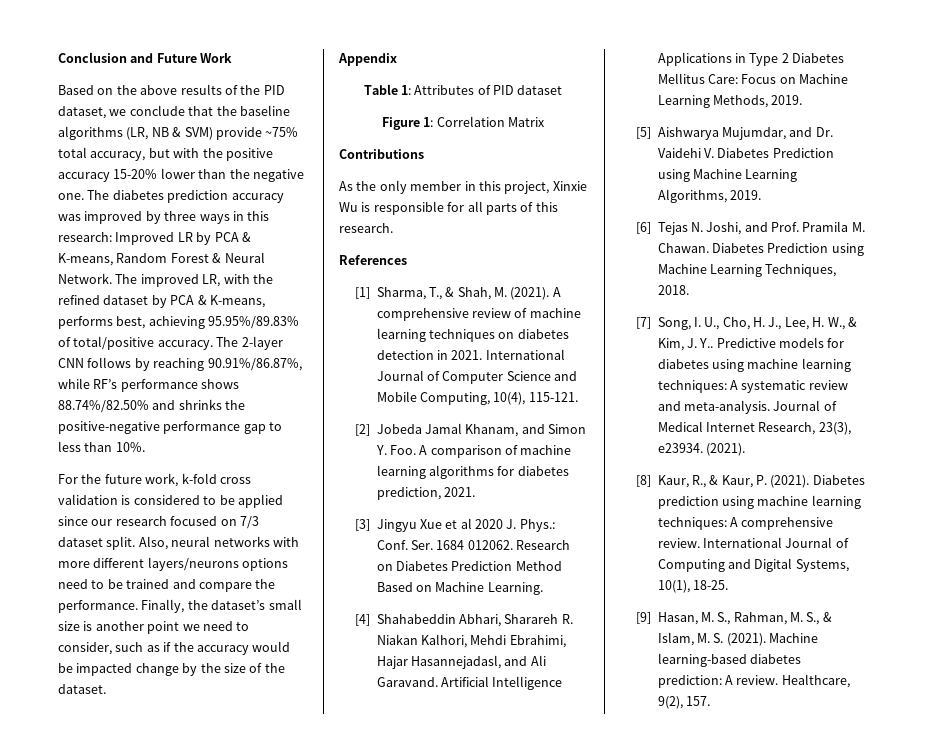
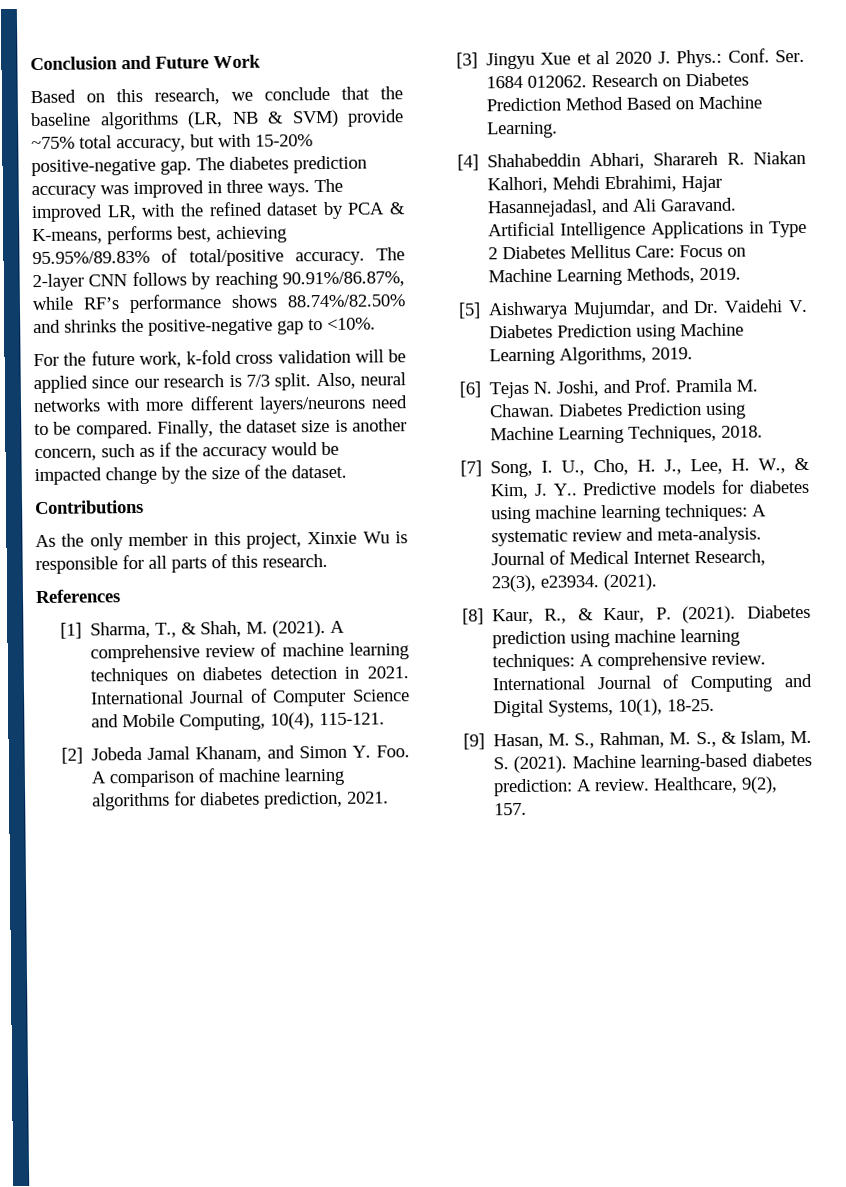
- Based on the above results of the PID dataset, we conclude that the baseline algorithms (LR, NB & SVM) provide ~75% total accuracy, but with the positive accuracy 15-20% lower than the negative one.
+ Based on this research, we conclude that the baseline algorithms (LR, NB & SVM) provide ~75% total accuracy, but with 15-20% positive-negative gap.
- The diabetes prediction accuracy was improved by three ways in this research: Improved LR by PCA & K-means, Random Forest & Neural Network.
+ The diabetes prediction accuracy was improved in three ways.
- The 2-layer CNN follows by reaching 90.91%/86.87%, while RF’s performance shows 88.74%/82.50% and shrinks the positive-negative performance gap to less than 10%.
+ The 2-layer CNN follows by reaching 90.91%/86.87%, while RF’s performance shows 88.74%/82.50% and shrinks the positive-negative gap to <10%.
- For the future work, k-fold cross validation is considered to be applied since our research focused on 7/3 dataset split.
+ For the future work, k-fold cross validation will be applied since our research is 7/3 split.
- Also, neural networks with more different layers/neurons options need to be trained and compare the performance. Finally, the dataset’s small size is another point we need to consider, such as if the accuracy would be impacted change by the size of the dataset.
+ Also, neural networks with more different layers/neurons need to be compared. Finally, the dataset size is another concern, such as if the accuracy would be impacted change by the size of the dataset.
- Appendix
- Table 1: Attributes of PID dataset
- Figure 1: Correlation Matrix

